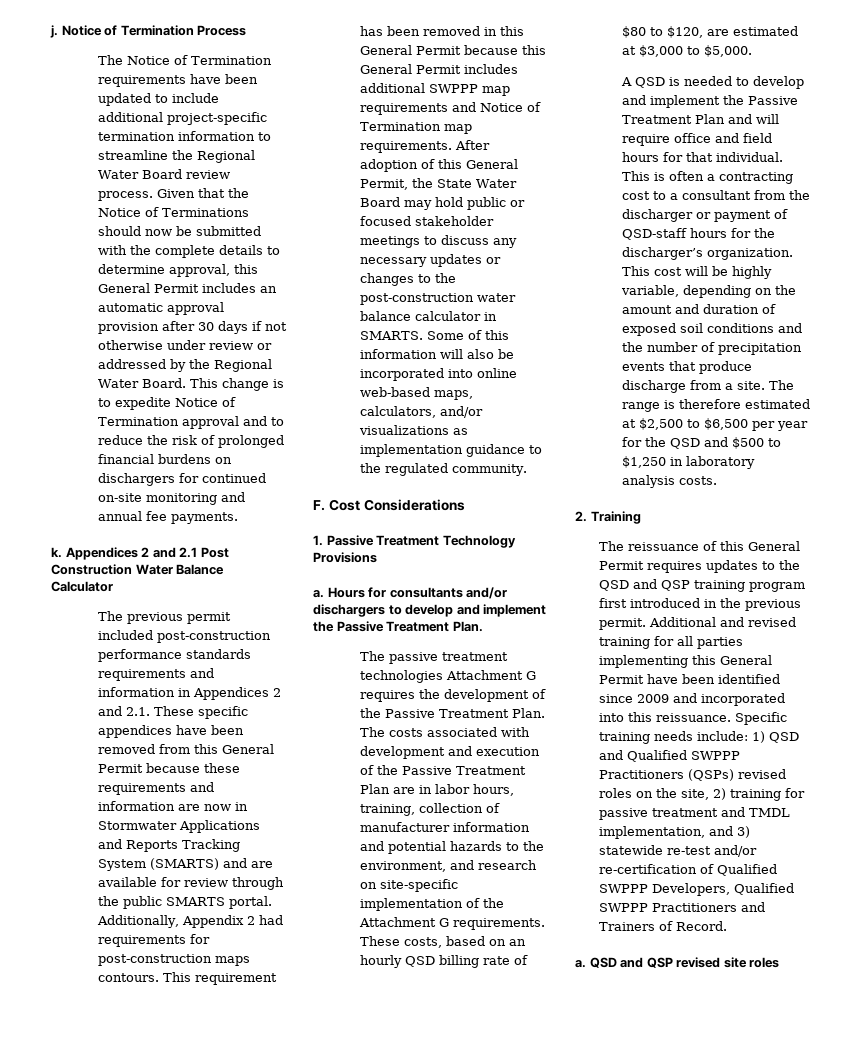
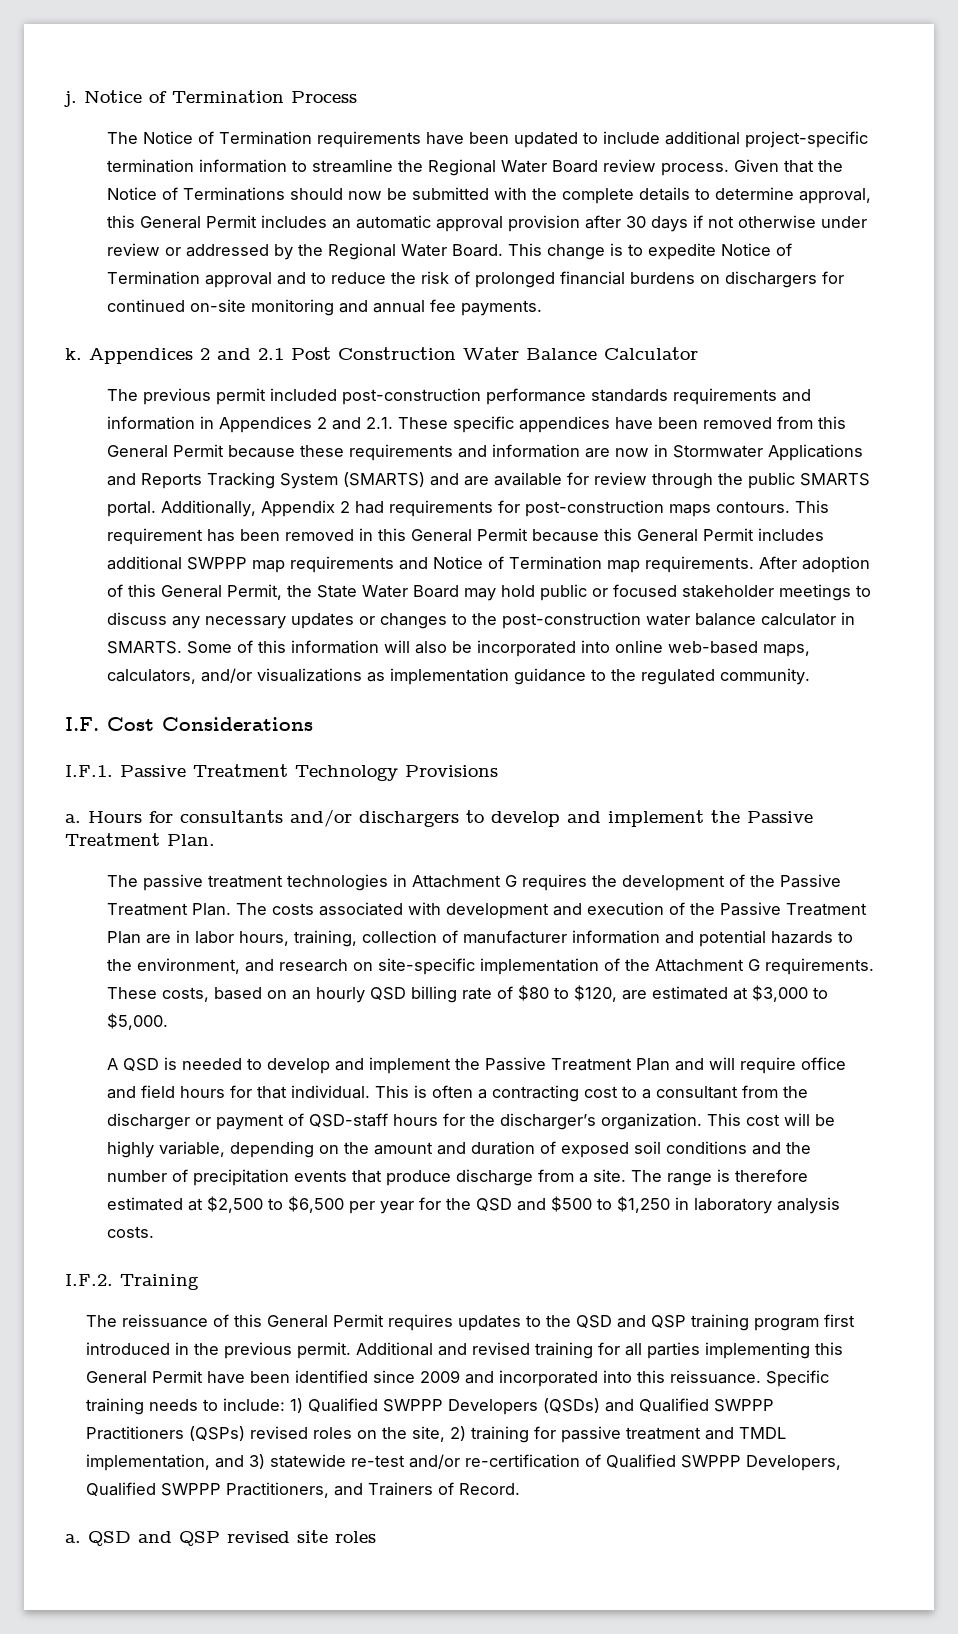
- F. Cost Considerations
+ I.F. Cost Considerations
- 1. Passive Treatment Technology Provisions
+ I.F.1. Passive Treatment Technology Provisions
- The passive treatment technologies Attachment G requires the development of the Passive Treatment Plan.
+ The passive treatment technologies in Attachment G requires the development of the Passive Treatment Plan.
- 2. Training
+ I.F.2. Training
- Specific training needs include: 1) QSD and Qualified SWPPP Practitioners (QSPs) revised roles on the site, 2) training for passive treatment and TMDL implementation, and 3) statewide re-test and/or re-certification of Qualified SWPPP Developers, Qualified SWPPP Practitioners and Trainers of Record.
+ Specific training needs to include: 1) Qualified SWPPP Developers (QSDs) and Qualified SWPPP Practitioners (QSPs) revised roles on the site, 2) training for passive treatment and TMDL implementation, and 3) statewide re-test and/or re-certification of Qualified SWPPP Developers, Qualified SWPPP Practitioners, and Trainers of Record.

